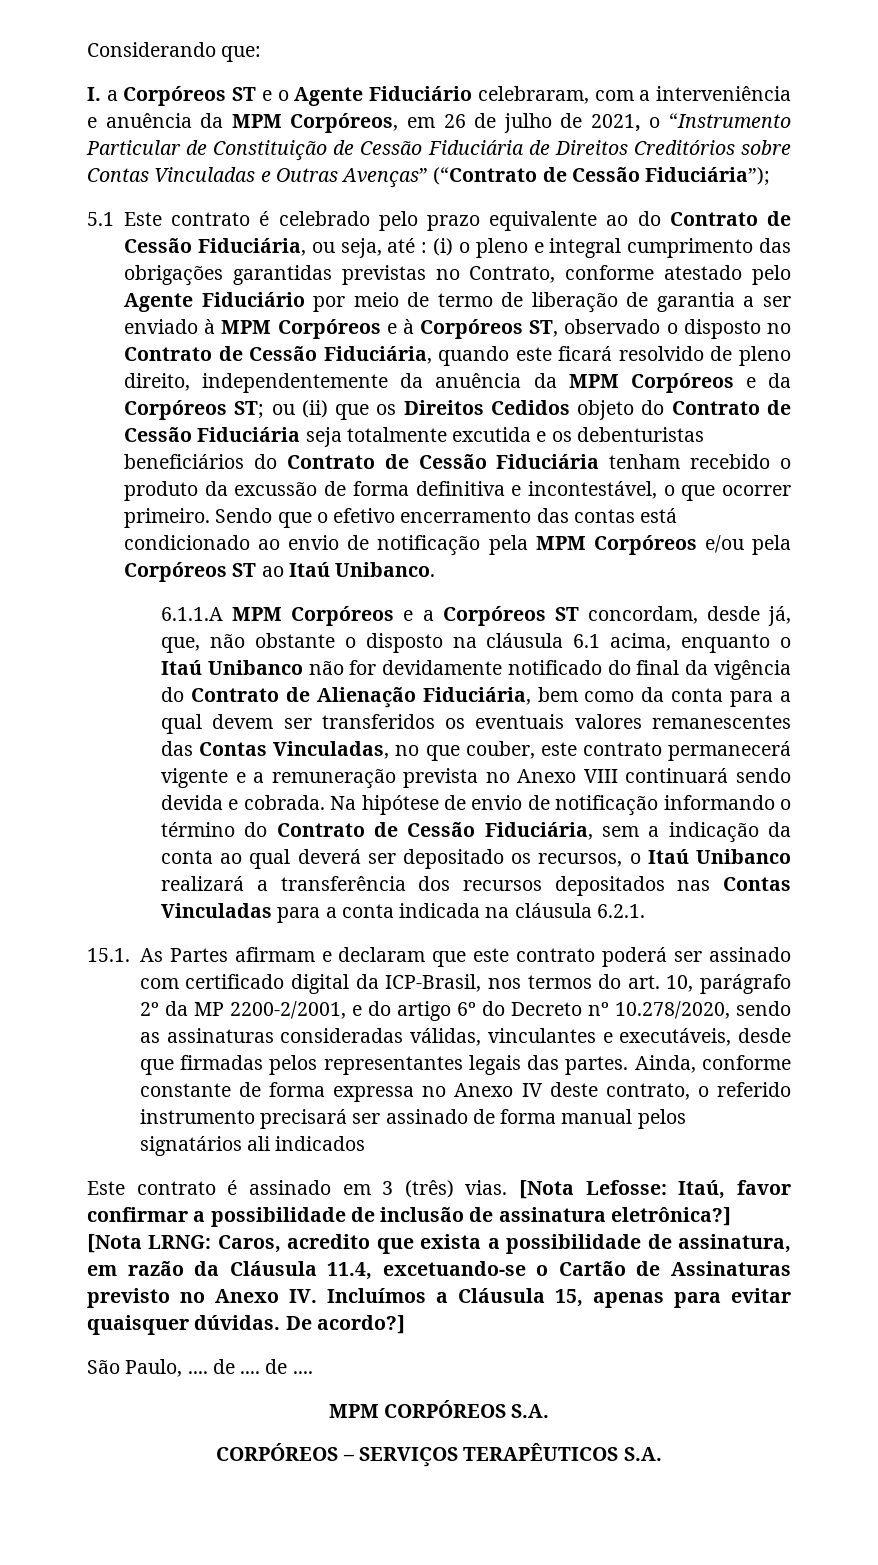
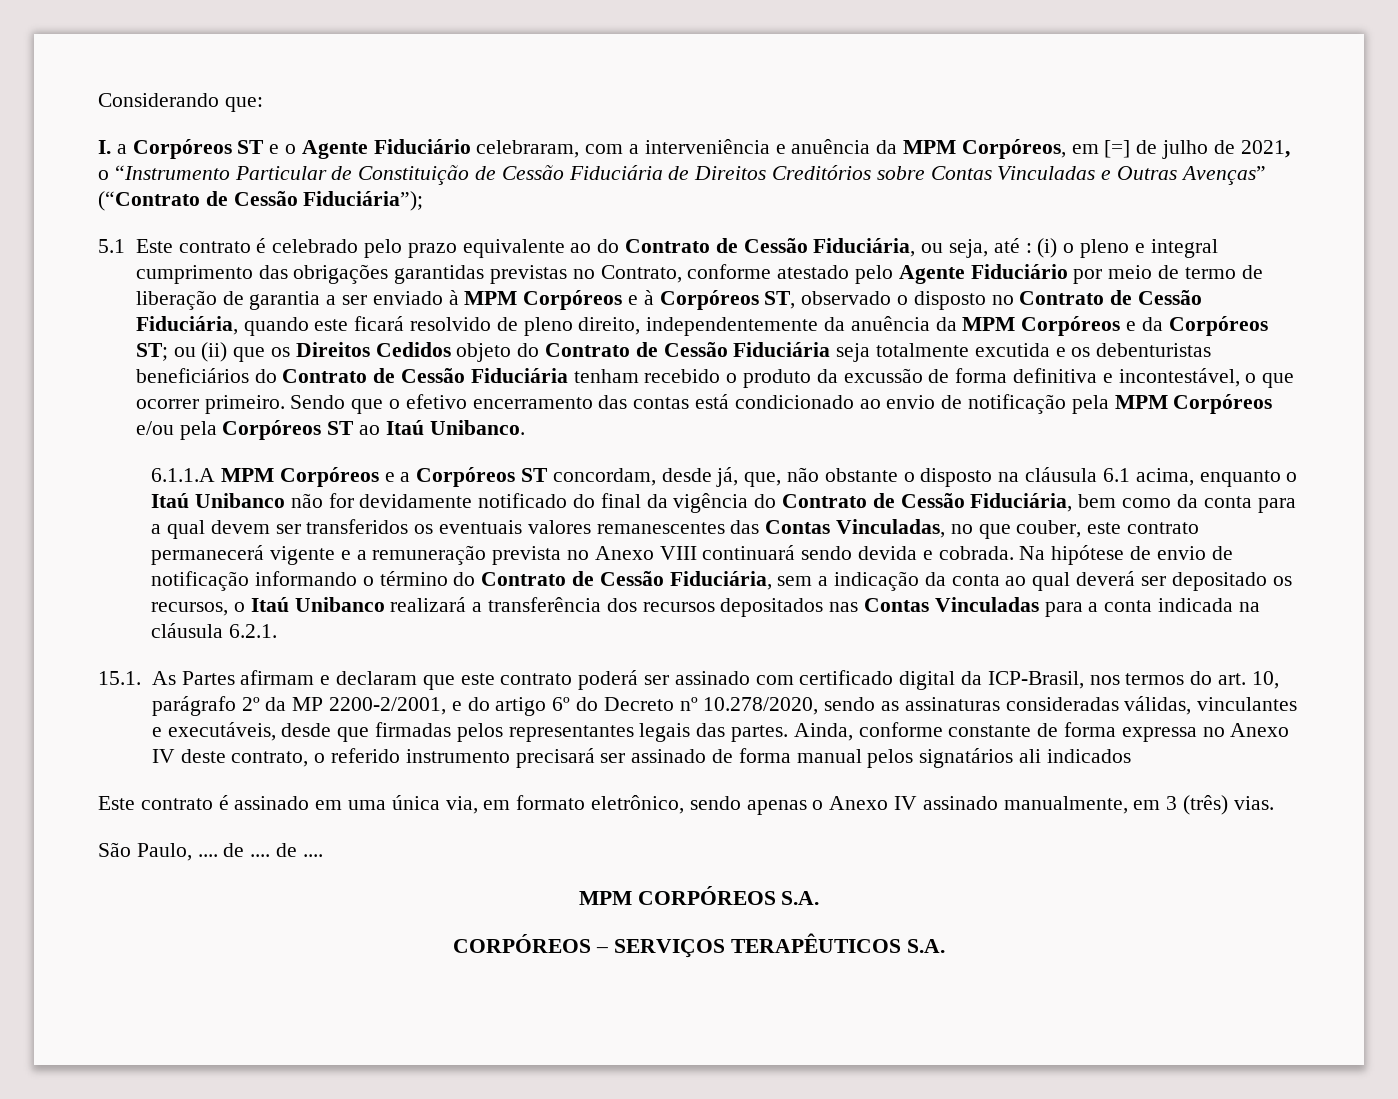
- I. a Corpóreos ST e o Agente Fiduciário celebraram, com a interveniência e anuência da MPM Corpóreos, em 26 de julho de 2021, o “Instrumento Particular de Constituição de Cessão Fiduciária de Direitos Creditórios sobre Contas Vinculadas e Outras Avenças” (“Contrato de Cessão Fiduciária”);
+ I. a Corpóreos ST e o Agente Fiduciário celebraram, com a interveniência e anuência da MPM Corpóreos, em [=] de julho de 2021, o “Instrumento Particular de Constituição de Cessão Fiduciária de Direitos Creditórios sobre Contas Vinculadas e Outras Avenças” (“Contrato de Cessão Fiduciária”);
- 6.1.1.A MPM Corpóreos e a Corpóreos ST concordam, desde já, que, não obstante o disposto na cláusula 6.1 acima, enquanto o Itaú Unibanco não for devidamente notificado do final da vigência do Contrato de Alienação Fiduciária, bem como da conta para a qual devem ser transferidos os eventuais valores remanescentes das Contas Vinculadas, no que couber, este contrato permanecerá vigente e a remuneração prevista no Anexo VIII continuará sendo devida e cobrada.
+ 6.1.1.A MPM Corpóreos e a Corpóreos ST concordam, desde já, que, não obstante o disposto na cláusula 6.1 acima, enquanto o Itaú Unibanco não for devidamente notificado do final da vigência do Contrato de Cessão Fiduciária, bem como da conta para a qual devem ser transferidos os eventuais valores remanescentes das Contas Vinculadas, no que couber, este contrato permanecerá vigente e a remuneração prevista no Anexo VIII continuará sendo devida e cobrada.
- Este contrato é assinado em 3 (três) vias. [Nota Lefosse: Itaú, favor confirmar a possibilidade de inclusão de assinatura eletrônica?] [Nota LRNG: Caros, acredito que exista a possibilidade de assinatura, em razão da Cláusula 11.4, excetuando-se o Cartão de Assinaturas previsto no Anexo IV. Incluímos a Cláusula 15, apenas para evitar quaisquer dúvidas. De acordo?]
+ Este contrato é assinado em uma única via, em formato eletrônico, sendo apenas o Anexo IV assinado manualmente, em 3 (três) vias.

